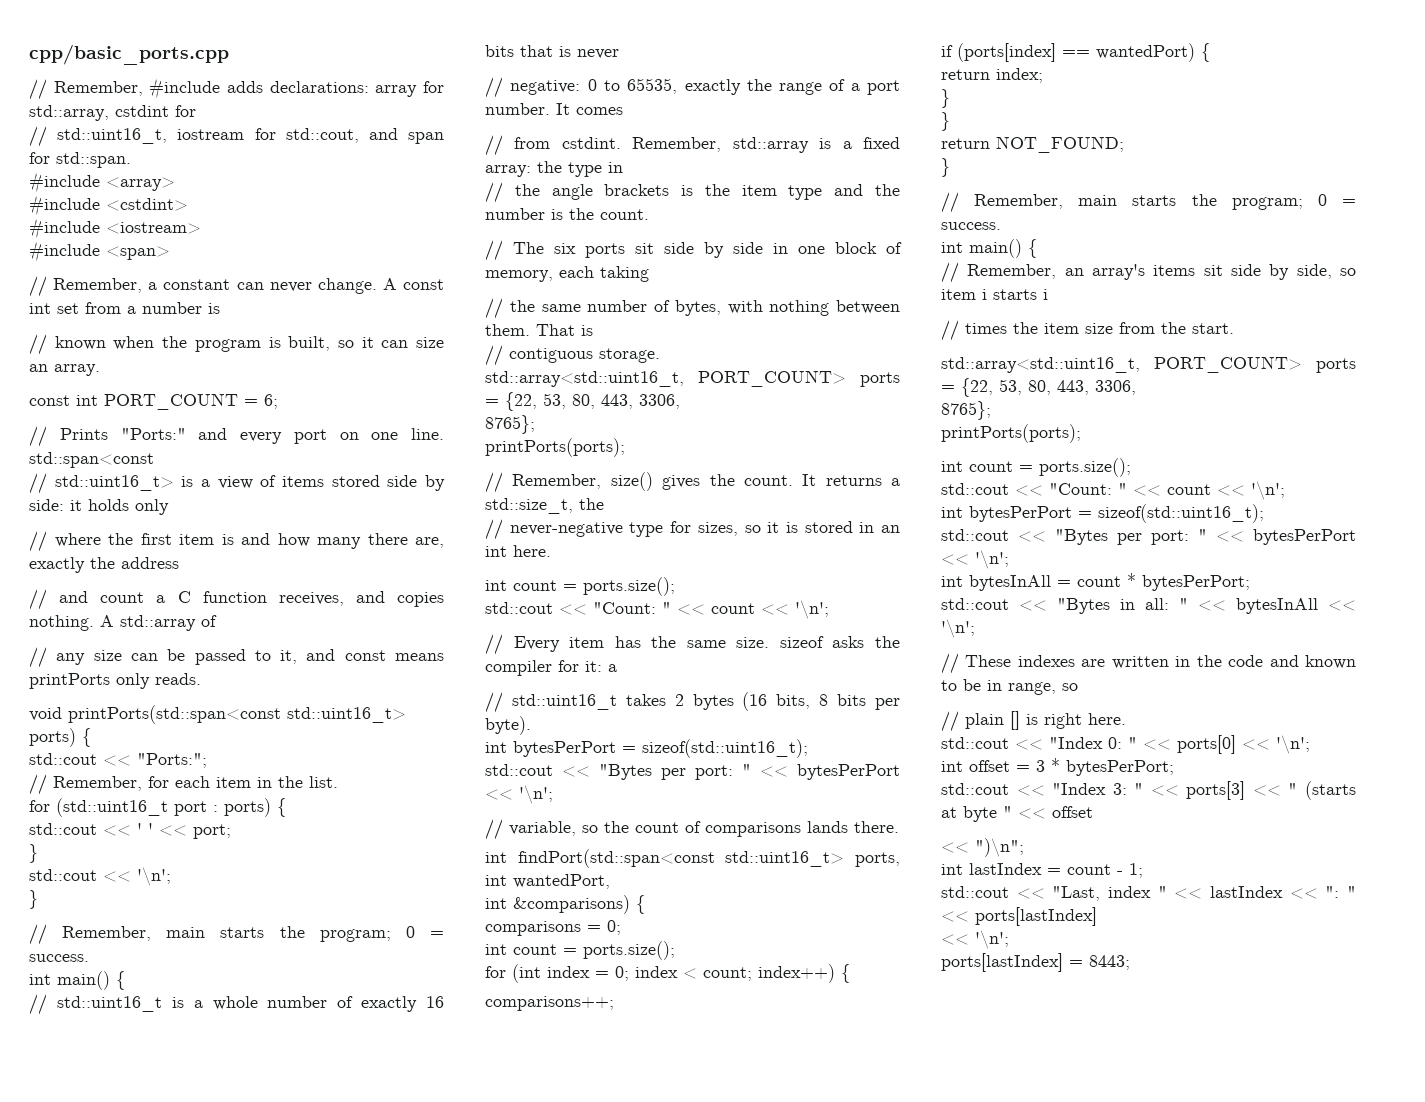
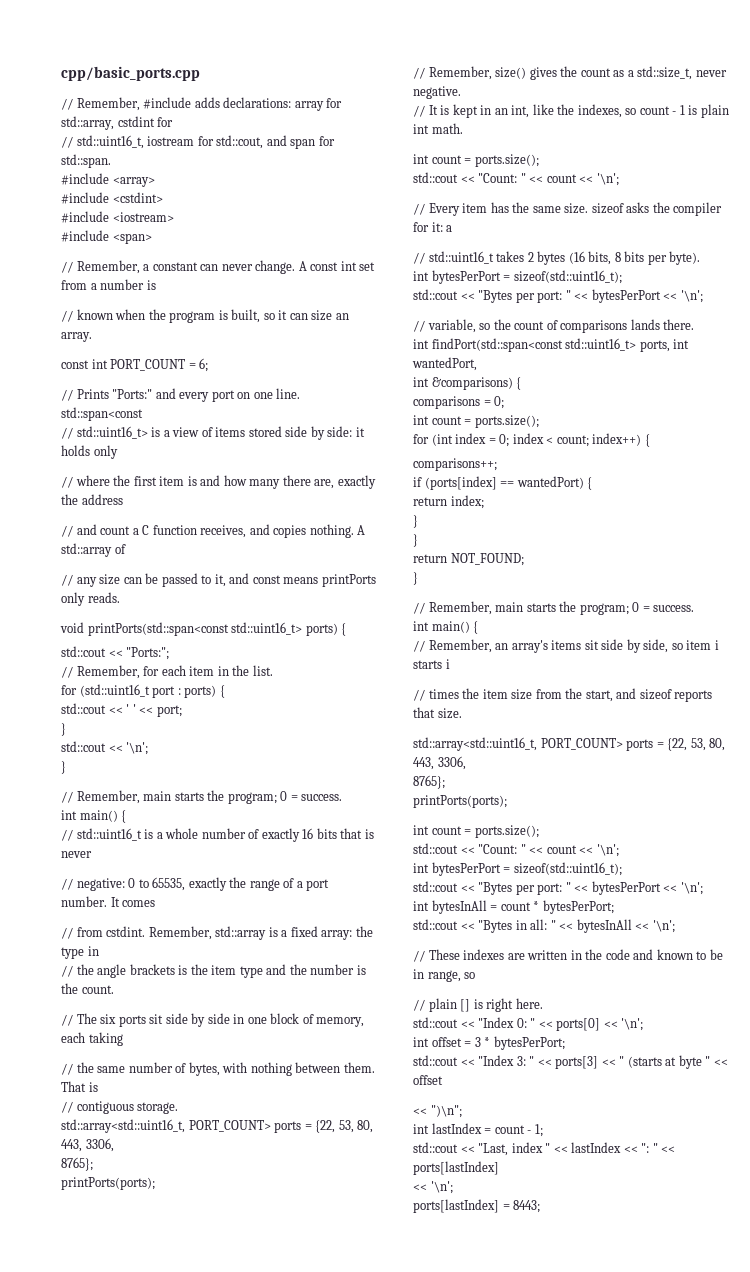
- // Remember, size() gives the count. It returns a std::size_t, the
- // never-negative type for sizes, so it is stored in an int here.
+ // Remember, size() gives the count as a std::size_t, never negative.
+ // It is kept in an int, like the indexes, so count - 1 is plain int math.
- // times the item size from the start.
+ // times the item size from the start, and sizeof reports that size.

